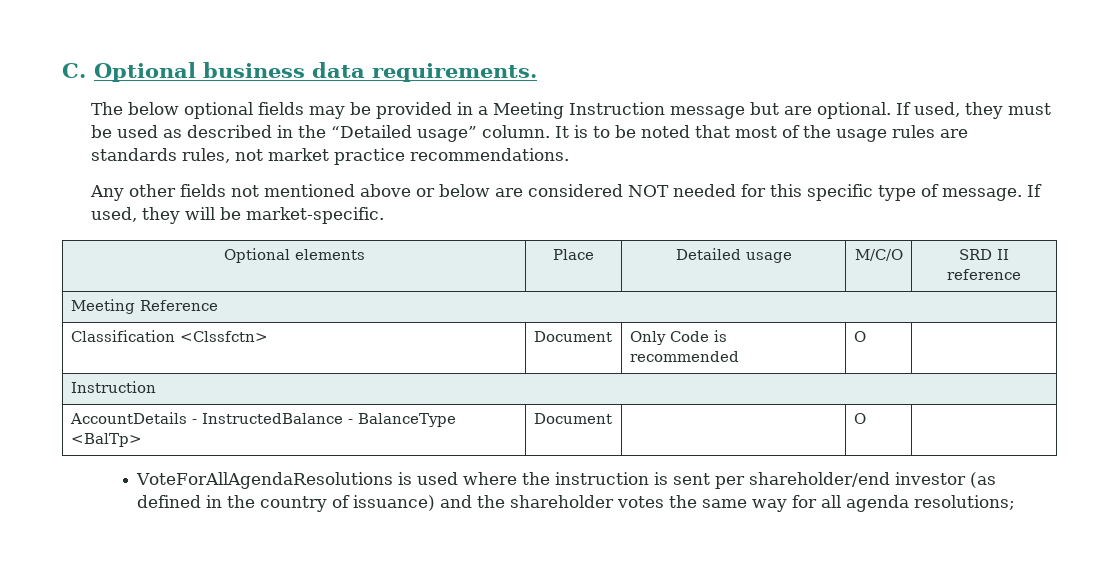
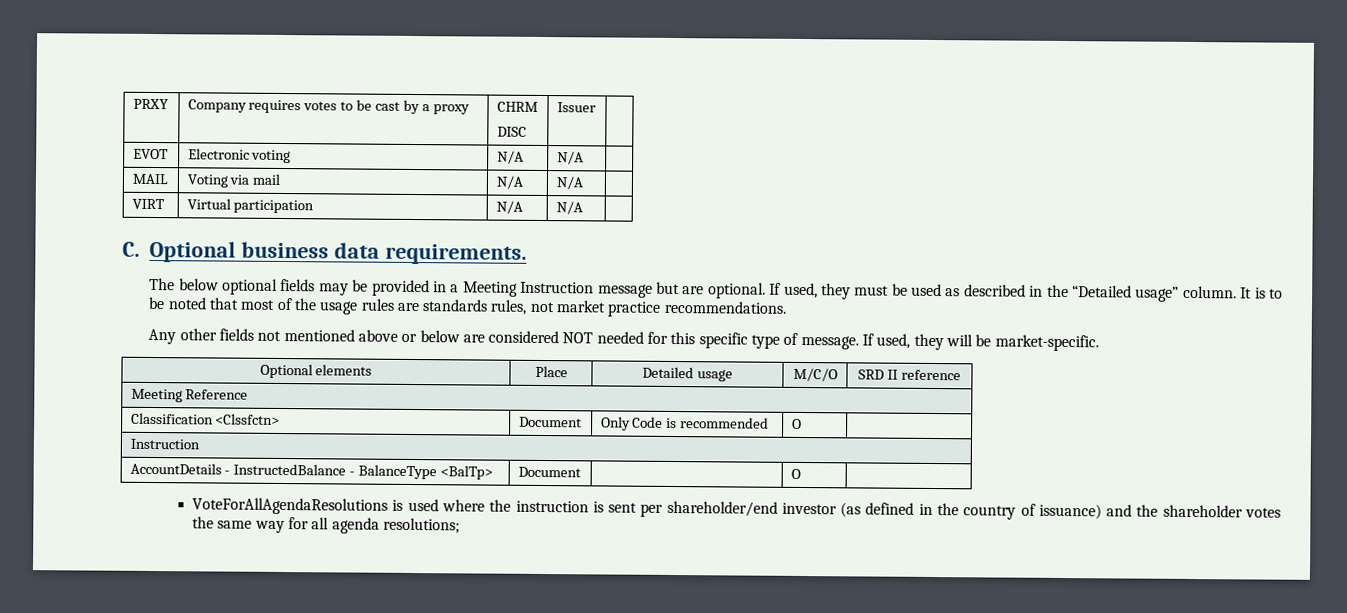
+ PRXY | Company requires votes to be cast by a proxy | CHRM
+ DISC | Issuer |
+ EVOT | Electronic voting | N/A | N/A |
+ MAIL | Voting via mail | N/A | N/A |
+ VIRT | Virtual participation | N/A | N/A |

